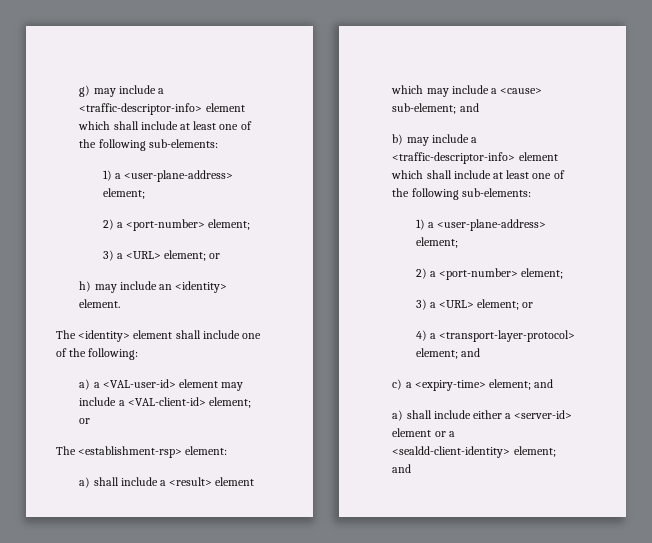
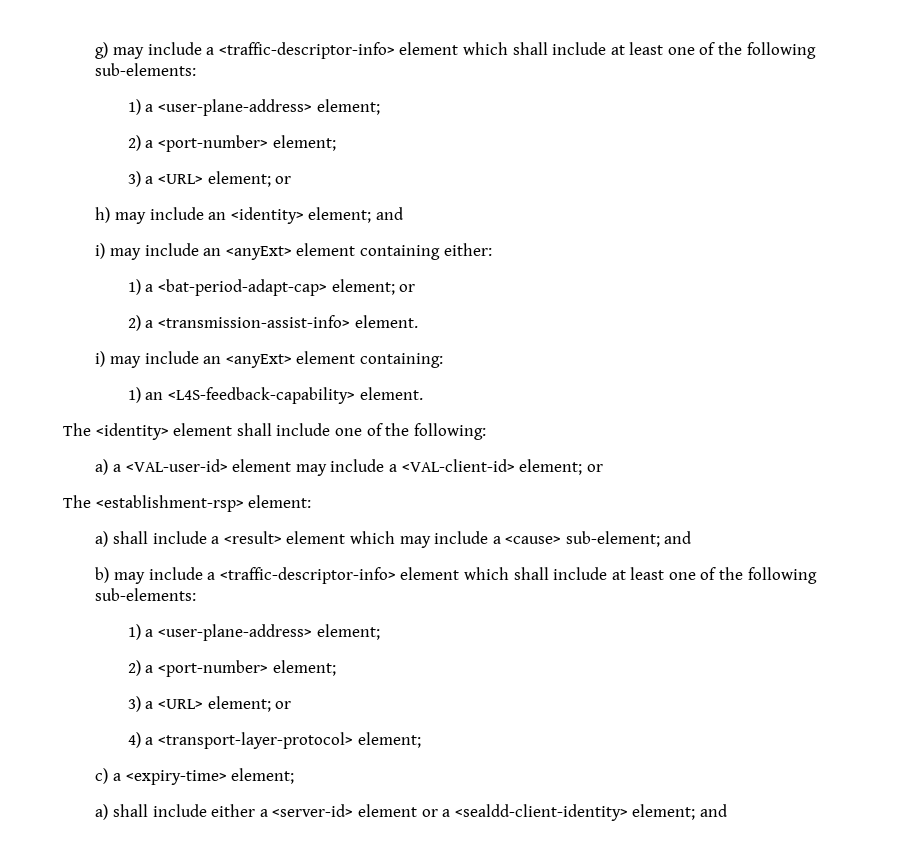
- h) may include an <identity> element.
+ h) may include an <identity> element; and
+ i) may include an <anyExt> element containing either:
+ 1) a <bat-period-adapt-cap> element; or
+ 2) a <transmission-assist-info> element.
+ i) may include an <anyExt> element containing:
+ 1) an <L4S-feedback-capability> element.
- 4) a <transport-layer-protocol> element; and
+ 4) a <transport-layer-protocol> element;
- c) a <expiry-time> element; and
+ c) a <expiry-time> element;

